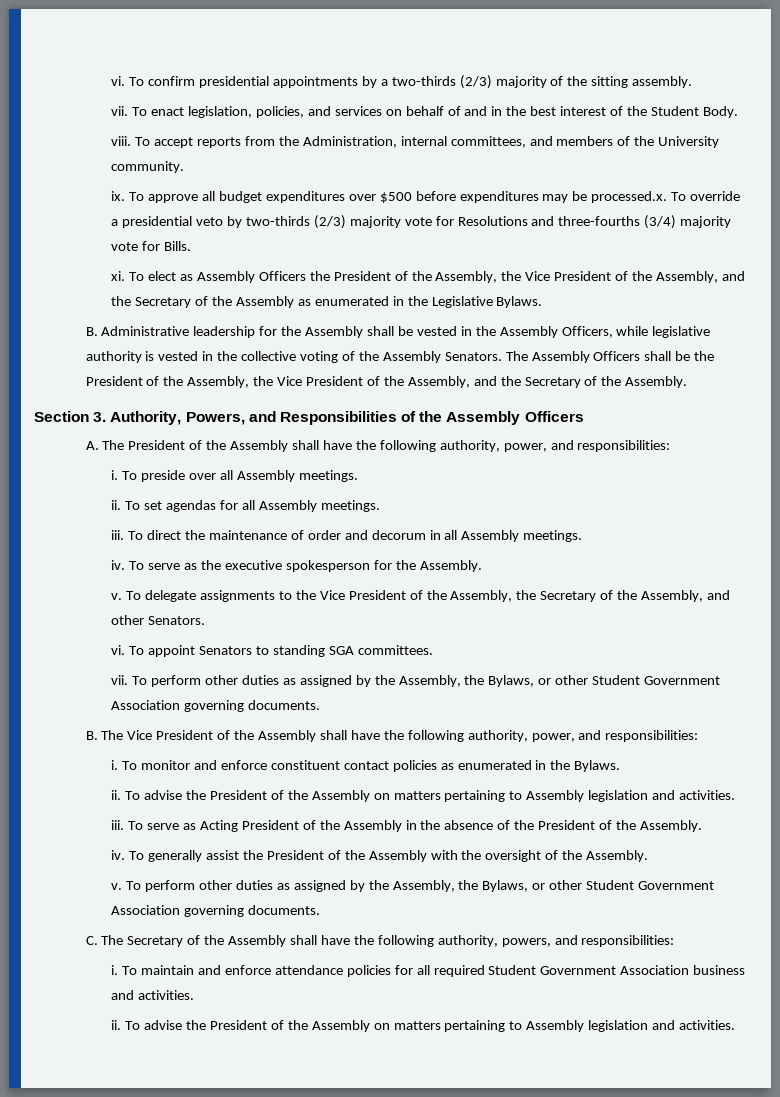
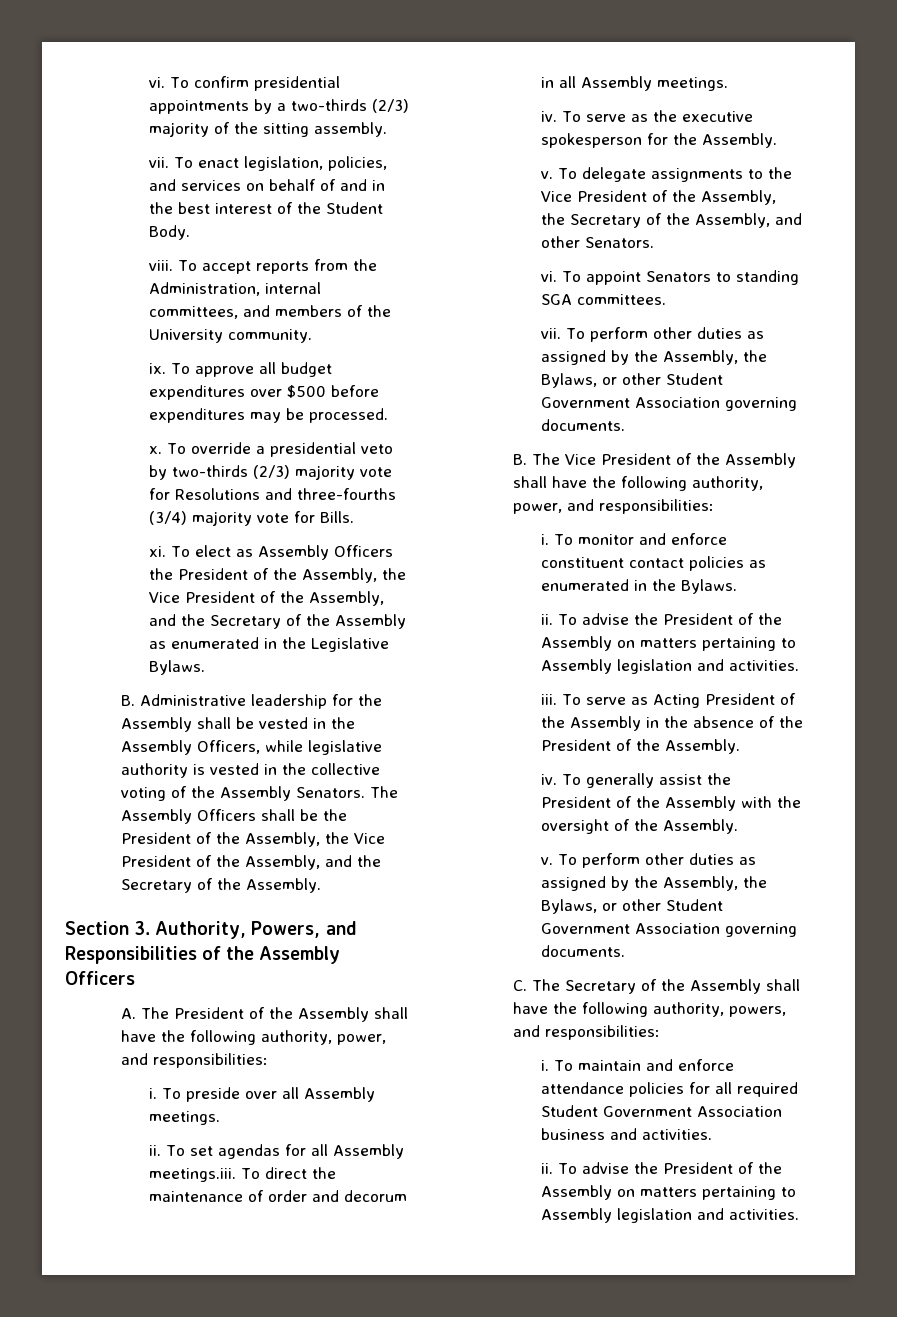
- To approve all budget expenditures over $500 before expenditures may be processed.x. To override a presidential veto by two-thirds (2/3) majority vote for Resolutions and three-fourths (3/4) majority vote for Bills.
+ To approve all budget expenditures over $500 before expenditures may be processed.
+ x. To override a presidential veto by two-thirds (2/3) majority vote for Resolutions and three-fourths (3/4) majority vote for Bills.
- To set agendas for all Assembly meetings.
- iii. To direct the maintenance of order and decorum in all Assembly meetings.
+ To set agendas for all Assembly meetings.iii. To direct the maintenance of order and decorum in all Assembly meetings.

